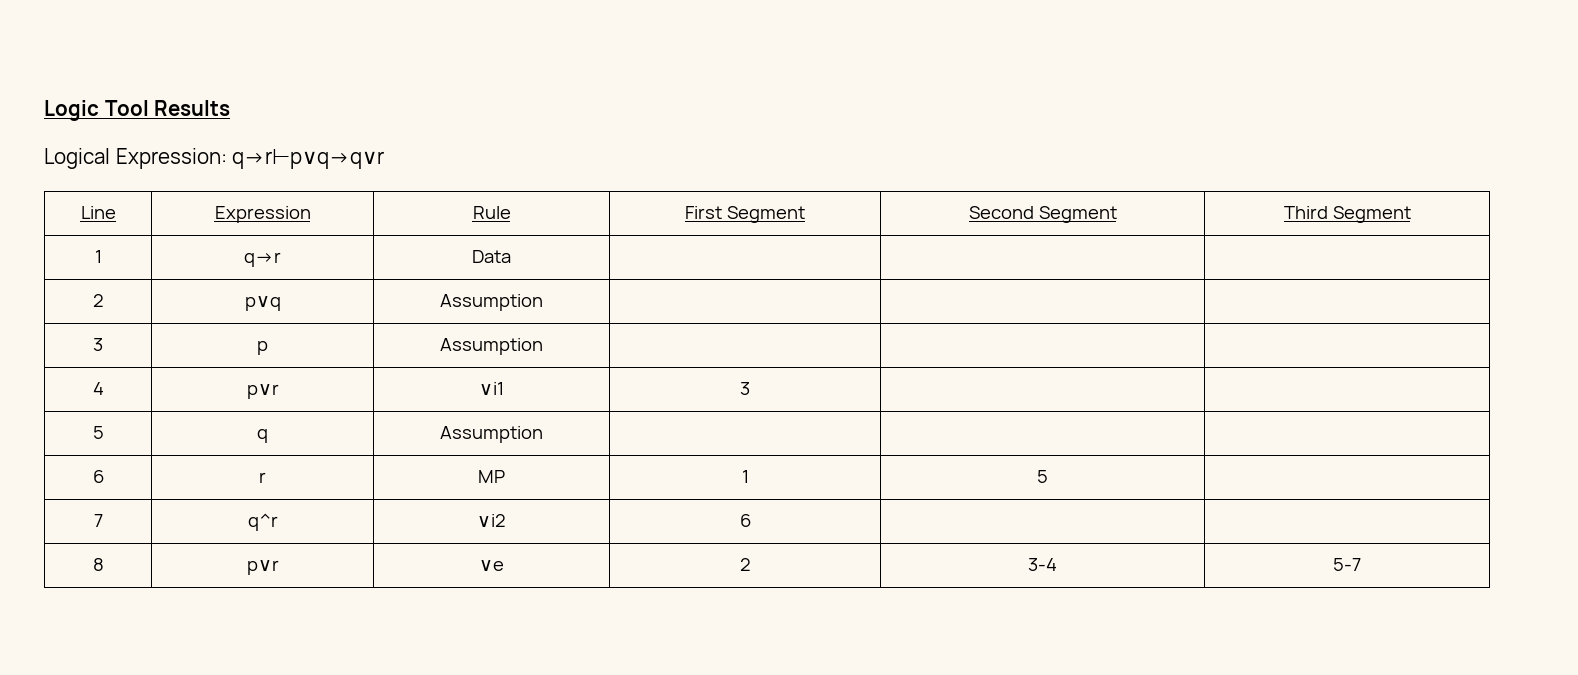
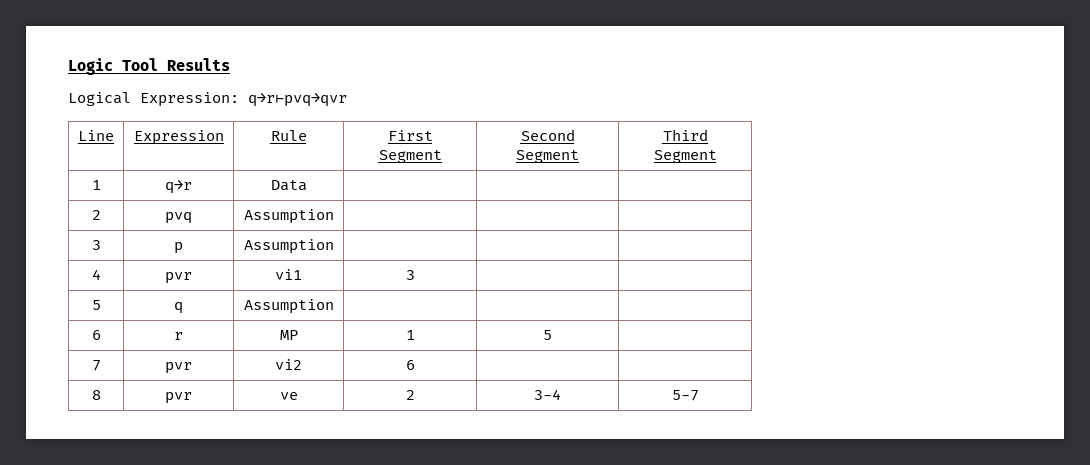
- 7 | q^r | ∨i2 | 6 | |
+ 7 | p∨r | ∨i2 | 6 | |

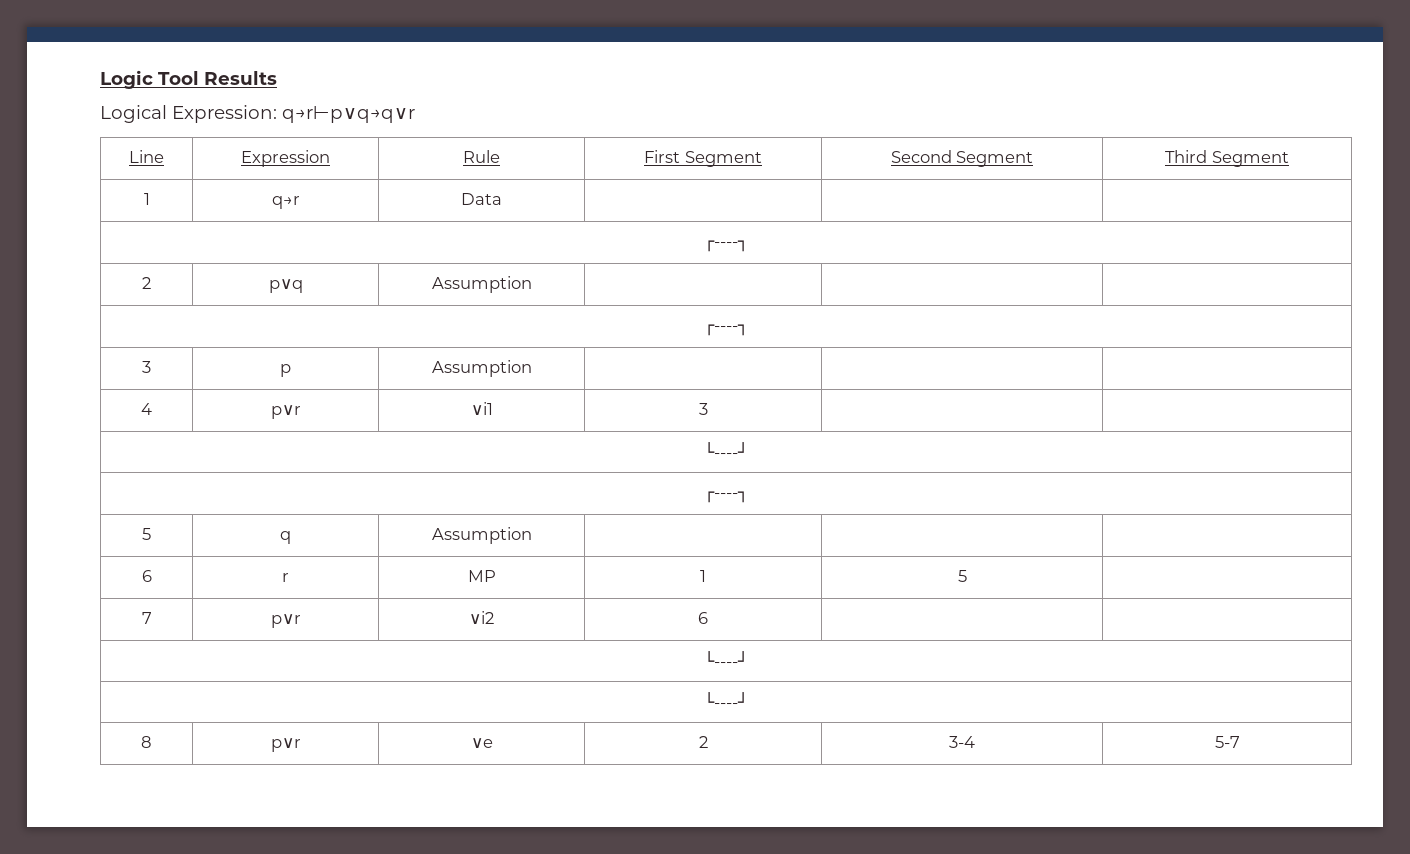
  1 | q→r | Data | | |
+ ┌----┐
  2 | p∨q | Assumption | | |
+ ┌----┐
  4 | p∨r | ∨i1 | 3 | |
+ └----┘
+ ┌----┐
  7 | p∨r | ∨i2 | 6 | |
+ └----┘
+ └----┘

